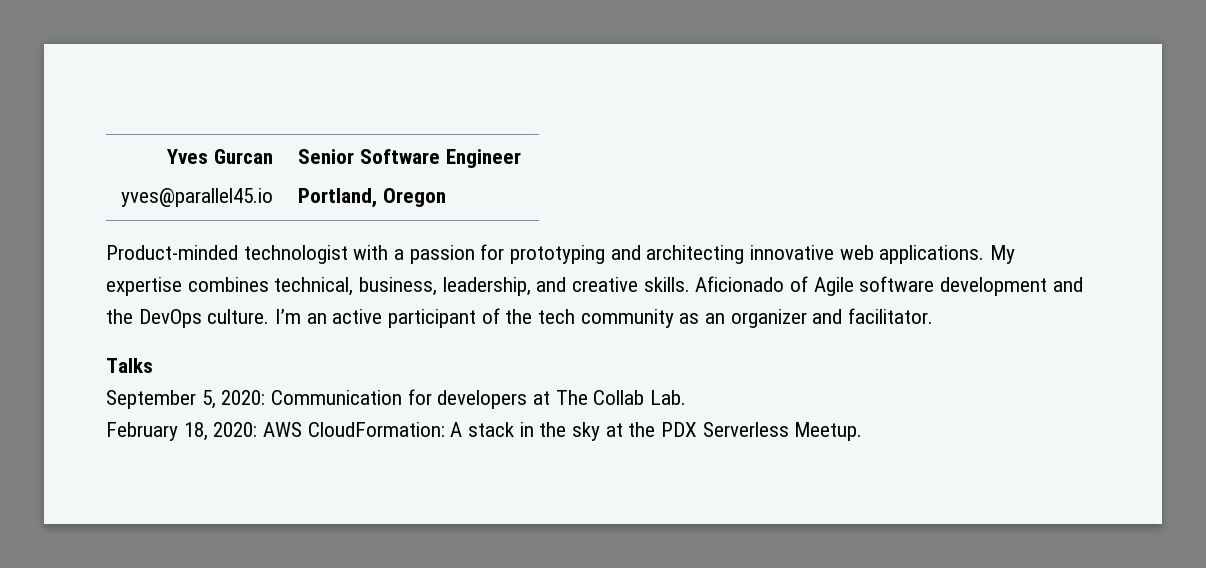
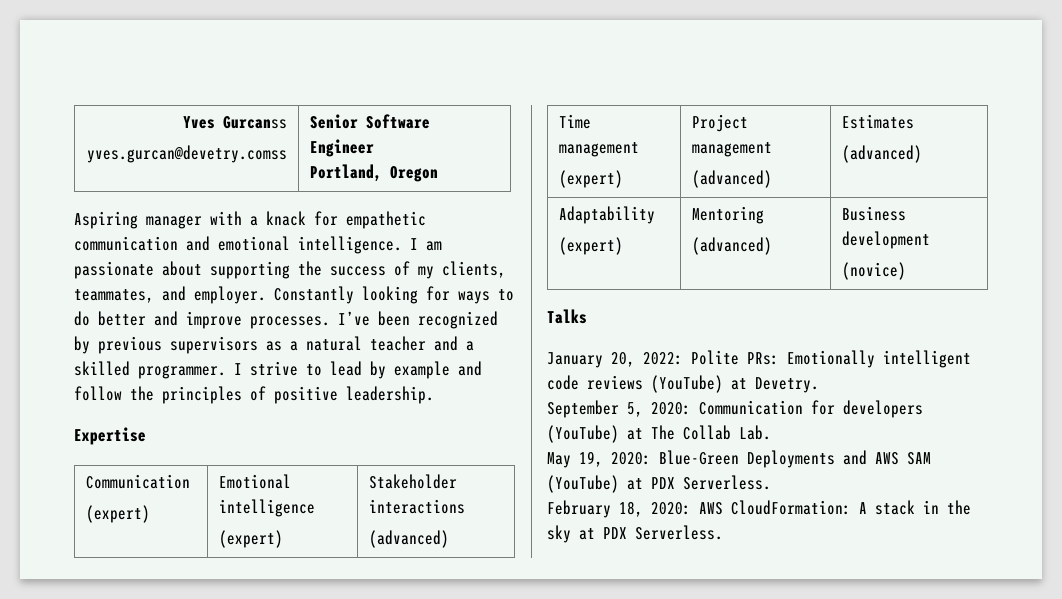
- Yves Gurcan
- yves@parallel45.io | Senior Software Engineer
+ Yves Gurcanss
+ yves.gurcan@devetry.comss | Senior Software Engineer
- Product-minded technologist with a passion for prototyping and architecting innovative web applications. My expertise combines technical, business, leadership, and creative skills. Aficionado of Agile software development and the DevOps culture. I’m an active participant of the tech community as an organizer and facilitator.
+ Aspiring manager with a knack for empathetic communication and emotional intelligence. I am passionate about supporting the success of my clients, teammates, and employer. Constantly looking for ways to do better and improve processes. I’ve been recognized by previous supervisors as a natural teacher and a skilled programmer. I strive to lead by example and follow the principles of positive leadership.
+ Expertise
+ Communication
+ (expert) | Emotional intelligence
+ (expert) | Stakeholder interactions
+ (advanced)
+ Time management
+ (expert) | Project management
+ (advanced) | Estimates
+ (advanced)
+ Adaptability
+ (expert) | Mentoring
+ (advanced) | Business development
+ (novice)
  Talks
+ January 20, 2022: Polite PRs: Emotionally intelligent code reviews (YouTube) at Devetry.
- September 5, 2020: Communication for developers at The Collab Lab.
+ September 5, 2020: Communication for developers (YouTube) at The Collab Lab.
+ May 19, 2020: Blue-Green Deployments and AWS SAM (YouTube) at PDX Serverless.
- February 18, 2020: AWS CloudFormation: A stack in the sky at the PDX Serverless Meetup.
+ February 18, 2020: AWS CloudFormation: A stack in the sky at PDX Serverless.

